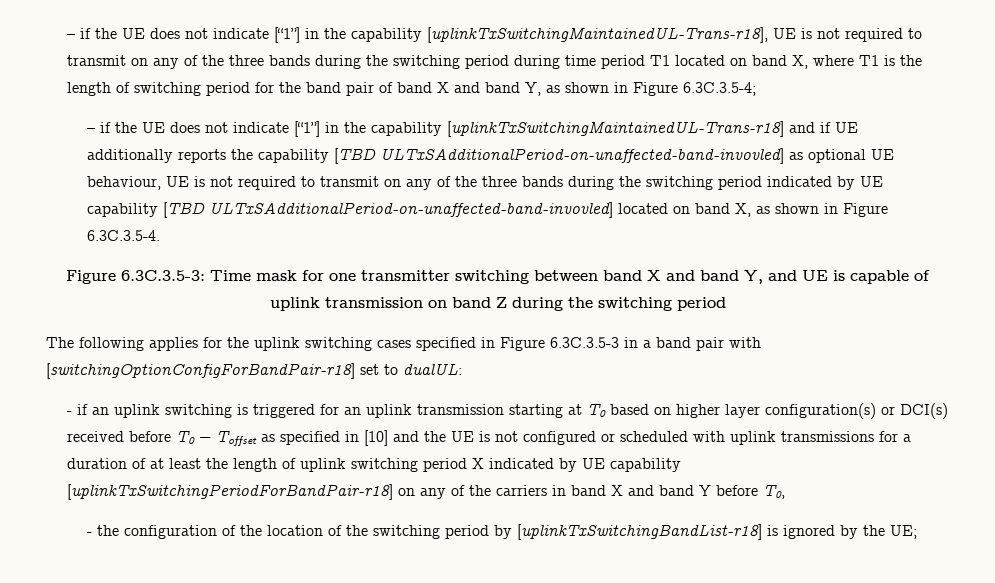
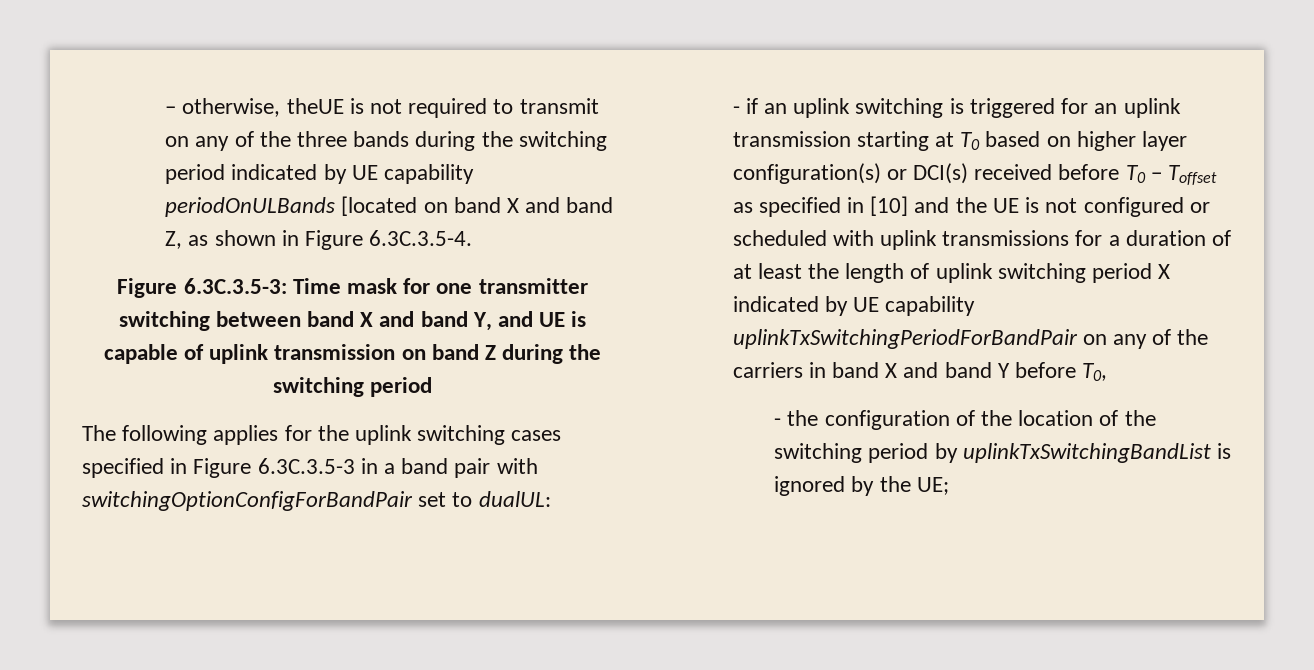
- – if the UE does not indicate [“1”] in the capability [uplinkTxSwitchingMaintainedUL-Trans-r18], UE is not required to transmit on any of the three bands during the switching period during time period T1 located on band X, where T1 is the length of switching period for the band pair of band X and band Y, as shown in Figure 6.3C.3.5-4;
- – if the UE does not indicate [“1”] in the capability [uplinkTxSwitchingMaintainedUL-Trans-r18] and if UE additionally reports the capability [TBD ULTxSAdditionalPeriod-on-unaffected-band-invovled] as optional UE behaviour, UE is not required to transmit on any of the three bands during the switching period indicated by UE capability [TBD ULTxSAdditionalPeriod-on-unaffected-band-invovled] located on band X, as shown in Figure 6.3C.3.5-4.
+ – otherwise, theUE is not required to transmit on any of the three bands during the switching period indicated by UE capability periodOnULBands [located on band X and band Z, as shown in Figure 6.3C.3.5-4.
- The following applies for the uplink switching cases specified in Figure 6.3C.3.5-3 in a band pair with [switchingOptionConfigForBandPair-r18] set to dualUL:
+ The following applies for the uplink switching cases specified in Figure 6.3C.3.5-3 in a band pair with switchingOptionConfigForBandPair set to dualUL:
- - if an uplink switching is triggered for an uplink transmission starting at T0 based on higher layer configuration(s) or DCI(s) received before T0 − Toffset as specified in [10] and the UE is not configured or scheduled with uplink transmissions for a duration of at least the length of uplink switching period X indicated by UE capability [uplinkTxSwitchingPeriodForBandPair-r18] on any of the carriers in band X and band Y before T0,
+ - if an uplink switching is triggered for an uplink transmission starting at T0 based on higher layer configuration(s) or DCI(s) received before T0 − Toffset as specified in [10] and the UE is not configured or scheduled with uplink transmissions for a duration of at least the length of uplink switching period X indicated by UE capability uplinkTxSwitchingPeriodForBandPair on any of the carriers in band X and band Y before T0,
- - the configuration of the location of the switching period by [uplinkTxSwitchingBandList-r18] is ignored by the UE;
+ - the configuration of the location of the switching period by uplinkTxSwitchingBandList is ignored by the UE;

